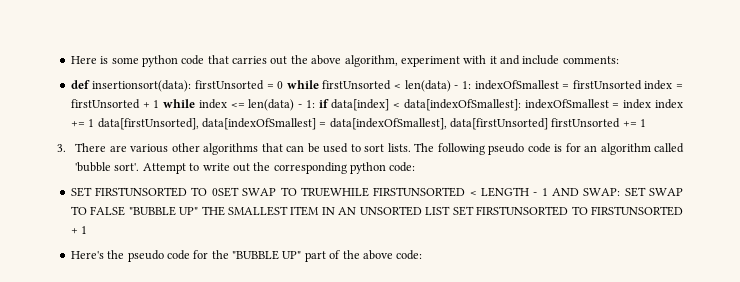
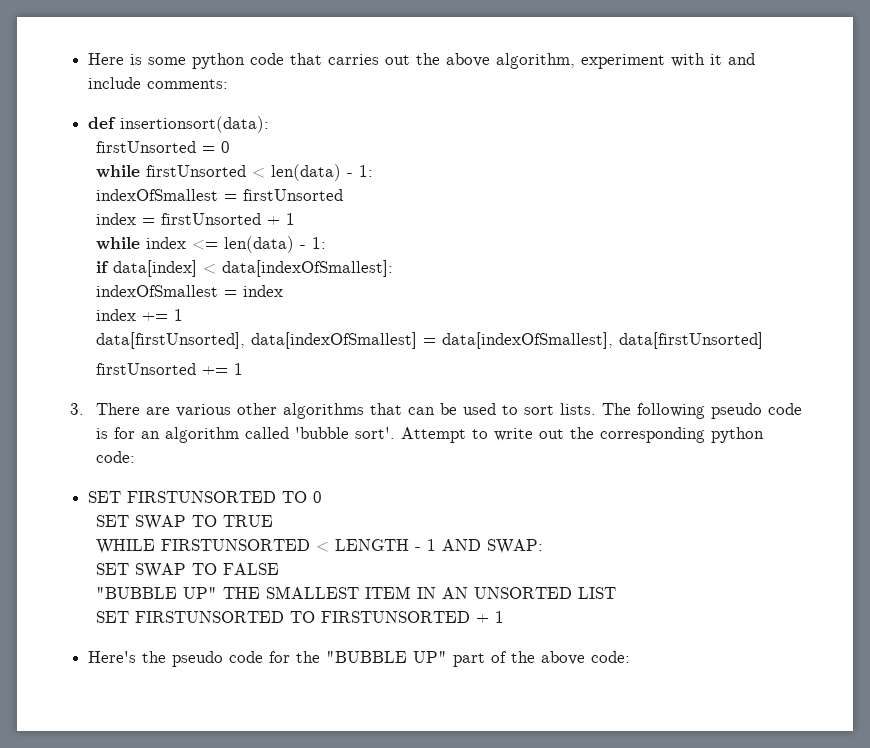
- def insertionsort(data): firstUnsorted = 0 while firstUnsorted < len(data) - 1: indexOfSmallest = firstUnsorted index = firstUnsorted + 1 while index <= len(data) - 1: if data[index] < data[indexOfSmallest]: indexOfSmallest = index index += 1 data[firstUnsorted], data[indexOfSmallest] = data[indexOfSmallest], data[firstUnsorted] firstUnsorted += 1
+ def insertionsort(data):
+ firstUnsorted = 0
+ while firstUnsorted < len(data) - 1:
+ indexOfSmallest = firstUnsorted
+ index = firstUnsorted + 1
+ while index <= len(data) - 1:
+ if data[index] < data[indexOfSmallest]:
+ indexOfSmallest = index
+ index += 1
+ data[firstUnsorted], data[indexOfSmallest] = data[indexOfSmallest], data[firstUnsorted]
+ firstUnsorted += 1
- SET FIRSTUNSORTED TO 0SET SWAP TO TRUEWHILE FIRSTUNSORTED < LENGTH - 1 AND SWAP: SET SWAP TO FALSE "BUBBLE UP" THE SMALLEST ITEM IN AN UNSORTED LIST SET FIRSTUNSORTED TO FIRSTUNSORTED + 1
+ SET FIRSTUNSORTED TO 0
+ SET SWAP TO TRUE
+ WHILE FIRSTUNSORTED < LENGTH - 1 AND SWAP:
+ SET SWAP TO FALSE
+ "BUBBLE UP" THE SMALLEST ITEM IN AN UNSORTED LIST
+ SET FIRSTUNSORTED TO FIRSTUNSORTED + 1

